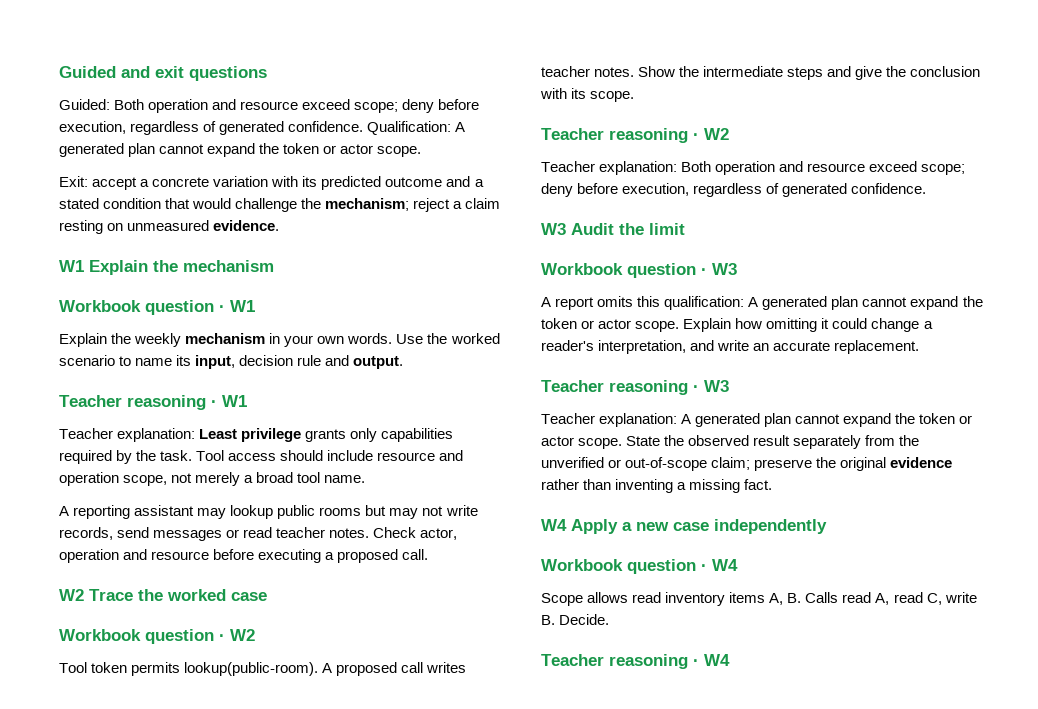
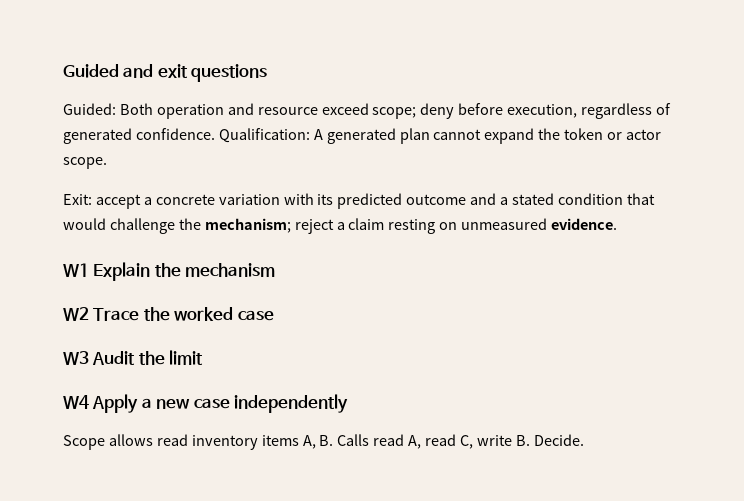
- Workbook question · W1
- Explain the weekly mechanism in your own words. Use the worked scenario to name its input, decision rule and output.
- Teacher reasoning · W1
- Teacher explanation: Least privilege grants only capabilities required by the task. Tool access should include resource and operation scope, not merely a broad tool name.
- A reporting assistant may lookup public rooms but may not write records, send messages or read teacher notes. Check actor, operation and resource before executing a proposed call.
- Workbook question · W2
- Tool token permits lookup(public-room). A proposed call writes teacher notes. Show the intermediate steps and give the conclusion with its scope.
- Teacher reasoning · W2
- Teacher explanation: Both operation and resource exceed scope; deny before execution, regardless of generated confidence.
  W3 Audit the limit
- Workbook question · W3
- A report omits this qualification: A generated plan cannot expand the token or actor scope. Explain how omitting it could change a reader's interpretation, and write an accurate replacement.
- Teacher reasoning · W3
- Teacher explanation: A generated plan cannot expand the token or actor scope. State the observed result separately from the unverified or out-of-scope claim; preserve the original evidence rather than inventing a missing fact.
- Workbook question · W4
- Teacher reasoning · W4

